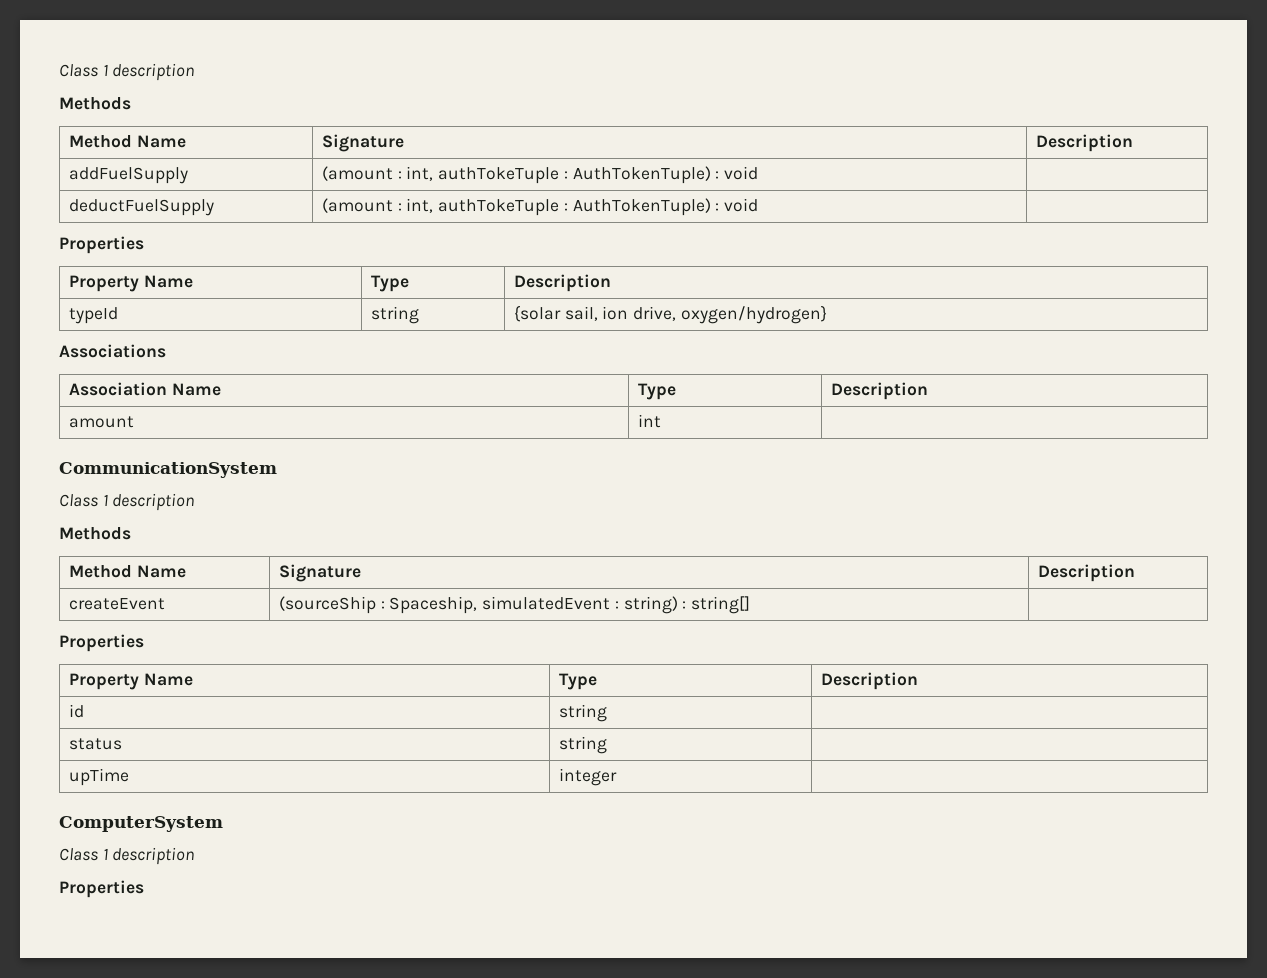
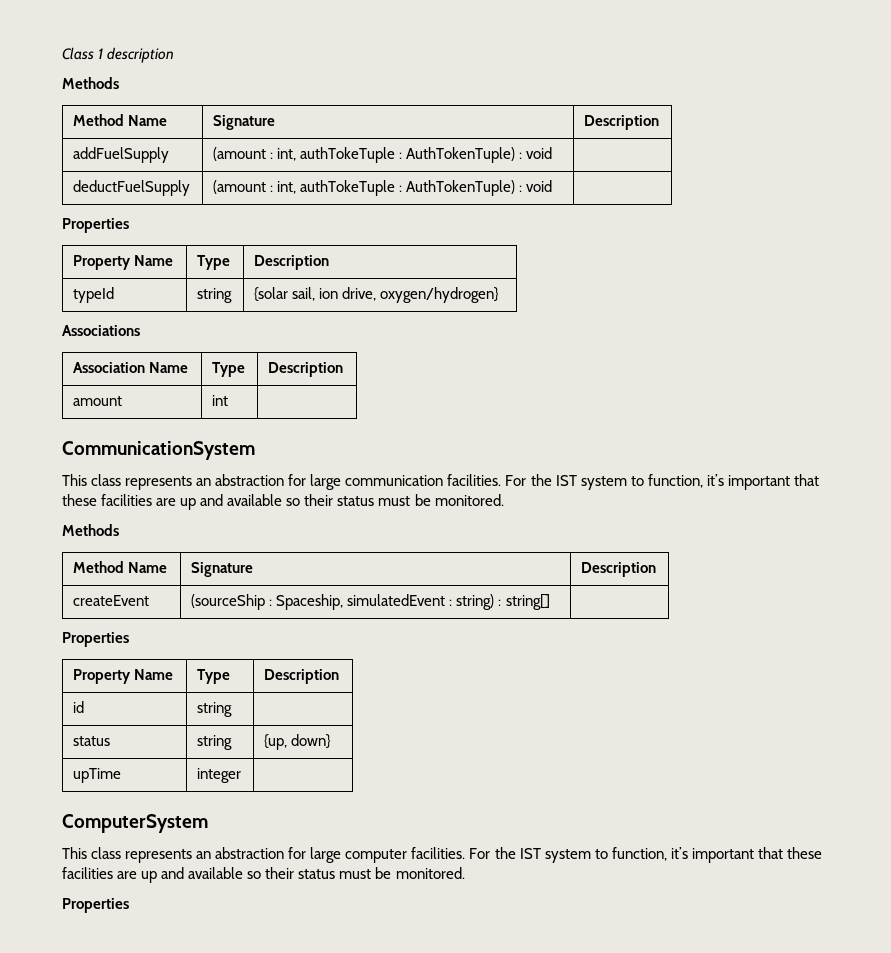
  CommunicationSystem
- Class 1 description
+ This class represents an abstraction for large communication facilities. For the IST system to function, it’s important that these facilities are up and available so their status must be monitored.
- status | string |
+ status | string | {up, down}
  ComputerSystem
- Class 1 description
+ This class represents an abstraction for large computer facilities. For the IST system to function, it’s important that these facilities are up and available so their status must be monitored.

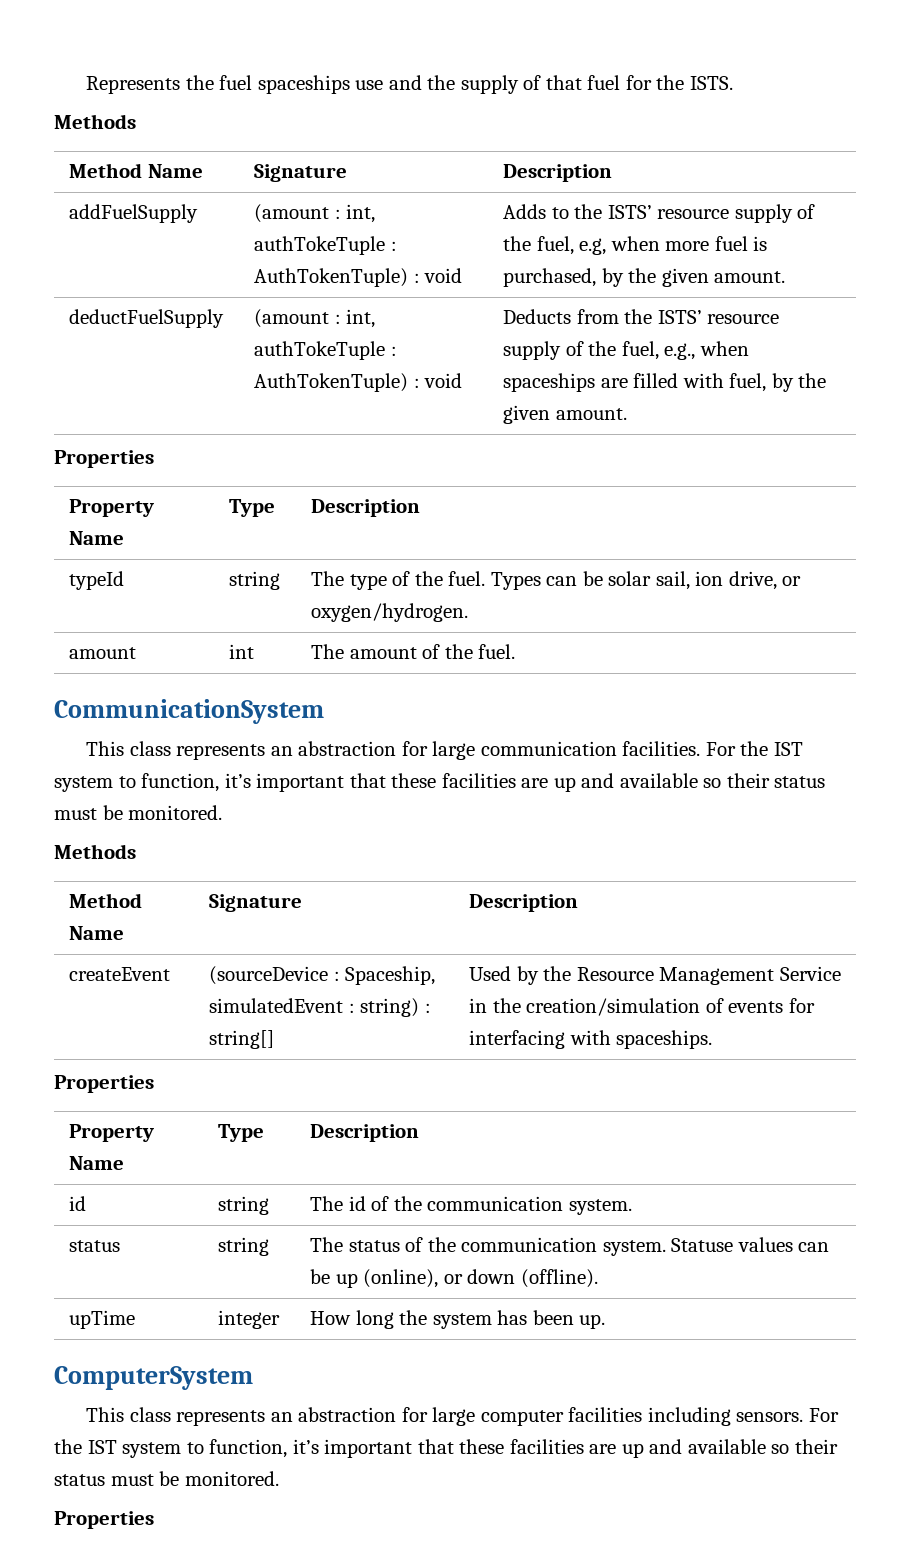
- Class 1 description
+ Represents the fuel spaceships use and the supply of that fuel for the ISTS.
- addFuelSupply | (amount : int, authTokeTuple : AuthTokenTuple) : void |
+ addFuelSupply | (amount : int, authTokeTuple : AuthTokenTuple) : void | Adds to the ISTS’ resource supply of the fuel, e.g, when more fuel is purchased, by the given amount.
- deductFuelSupply | (amount : int, authTokeTuple : AuthTokenTuple) : void |
+ deductFuelSupply | (amount : int, authTokeTuple : AuthTokenTuple) : void | Deducts from the ISTS’ resource supply of the fuel, e.g., when spaceships are filled with fuel, by the given amount.
- typeId | string | {solar sail, ion drive, oxygen/hydrogen}
- Associations
- Association Name | Type | Description
- amount | int |
+ typeId | string | The type of the fuel. Types can be solar sail, ion drive, or oxygen/hydrogen.
+ amount | int | The amount of the fuel.
- createEvent | (sourceShip : Spaceship, simulatedEvent : string) : string[] |
+ createEvent | (sourceDevice : Spaceship, simulatedEvent : string) : string[] | Used by the Resource Management Service in the creation/simulation of events for interfacing with spaceships.
- id | string |
- status | string | {up, down}
- upTime | integer |
+ id | string | The id of the communication system.
+ status | string | The status of the communication system. Statuse values can be up (online), or down (offline).
+ upTime | integer | How long the system has been up.
- This class represents an abstraction for large computer facilities.
+ This class represents an abstraction for large computer facilities including sensors.

